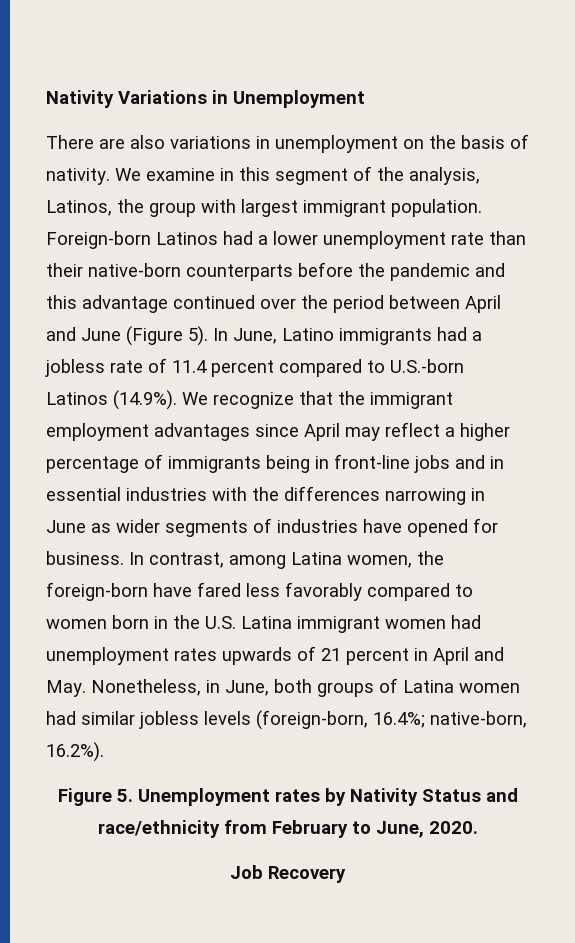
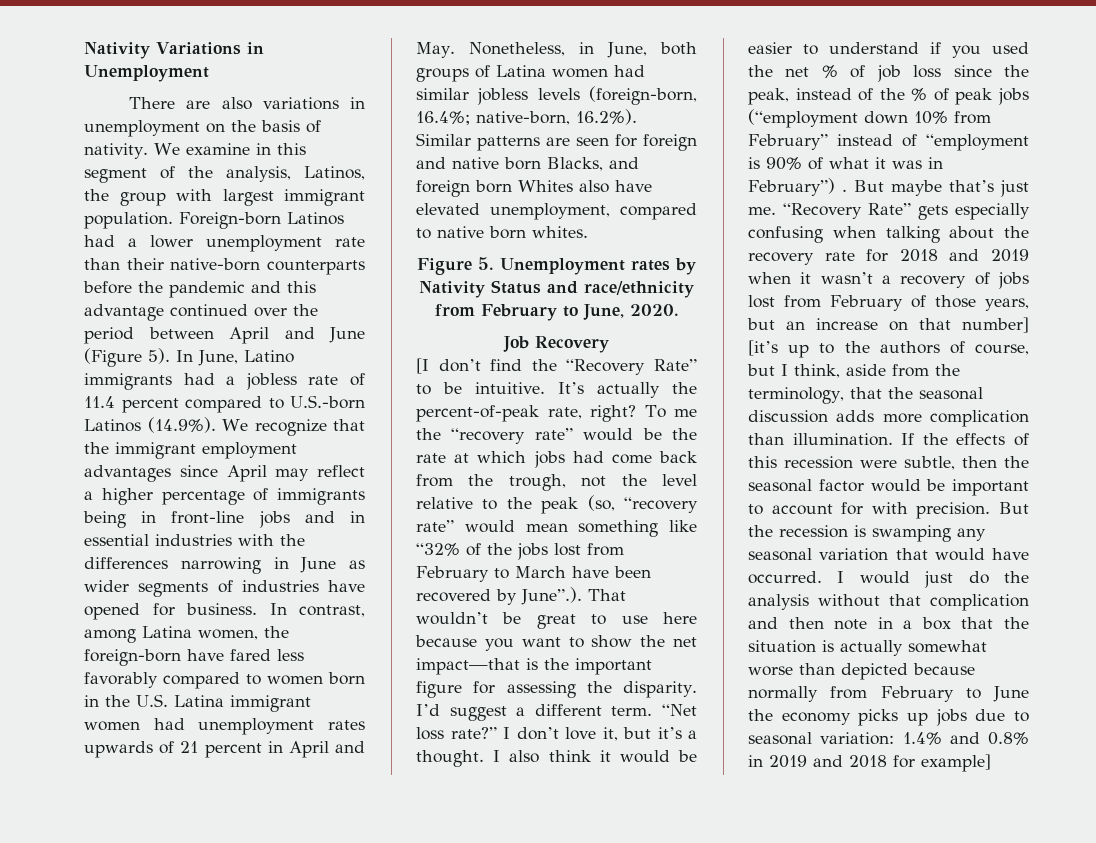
- In contrast, among Latina women, the foreign-born have fared less favorably compared to women born in the U.S. Latina immigrant women had unemployment rates upwards of 21 percent in April and May. Nonetheless, in June, both groups of Latina women had similar jobless levels (foreign-born, 16.4%; native-born, 16.2%).
+ In contrast, among Latina women, the foreign-born have fared less favorably compared to women born in the U.S. Latina immigrant women had unemployment rates upwards of 21 percent in April and May. Nonetheless, in June, both groups of Latina women had similar jobless levels (foreign-born, 16.4%; native-born, 16.2%). Similar patterns are seen for foreign and native born Blacks, and foreign born Whites also have elevated unemployment, compared to native born whites.
+ [I don’t find the “Recovery Rate” to be intuitive. It’s actually the percent-of-peak rate, right? To me the “recovery rate” would be the rate at which jobs had come back from the trough, not the level relative to the peak (so, “recovery rate” would mean something like “32% of the jobs lost from February to March have been recovered by June”.). That wouldn’t be great to use here because you want to show the net impact—that is the important figure for assessing the disparity. I’d suggest a different term. “Net loss rate?” I don’t love it, but it’s a thought. I also think it would be easier to understand if you used the net % of job loss since the peak, instead of the % of peak jobs (“employment down 10% from February” instead of “employment is 90% of what it was in February”) . But maybe that’s just me. “Recovery Rate” gets especially confusing when talking about the recovery rate for 2018 and 2019 when it wasn’t a recovery of jobs lost from February of those years, but an increase on that number] [it’s up to the authors of course, but I think, aside from the terminology, that the seasonal discussion adds more complication than illumination. If the effects of this recession were subtle, then the seasonal factor would be important to account for with precision. But the recession is swamping any seasonal variation that would have occurred. I would just do the analysis without that complication and then note in a box that the situation is actually somewhat worse than depicted because normally from February to June the economy picks up jobs due to seasonal variation: 1.4% and 0.8% in 2019 and 2018 for example]

